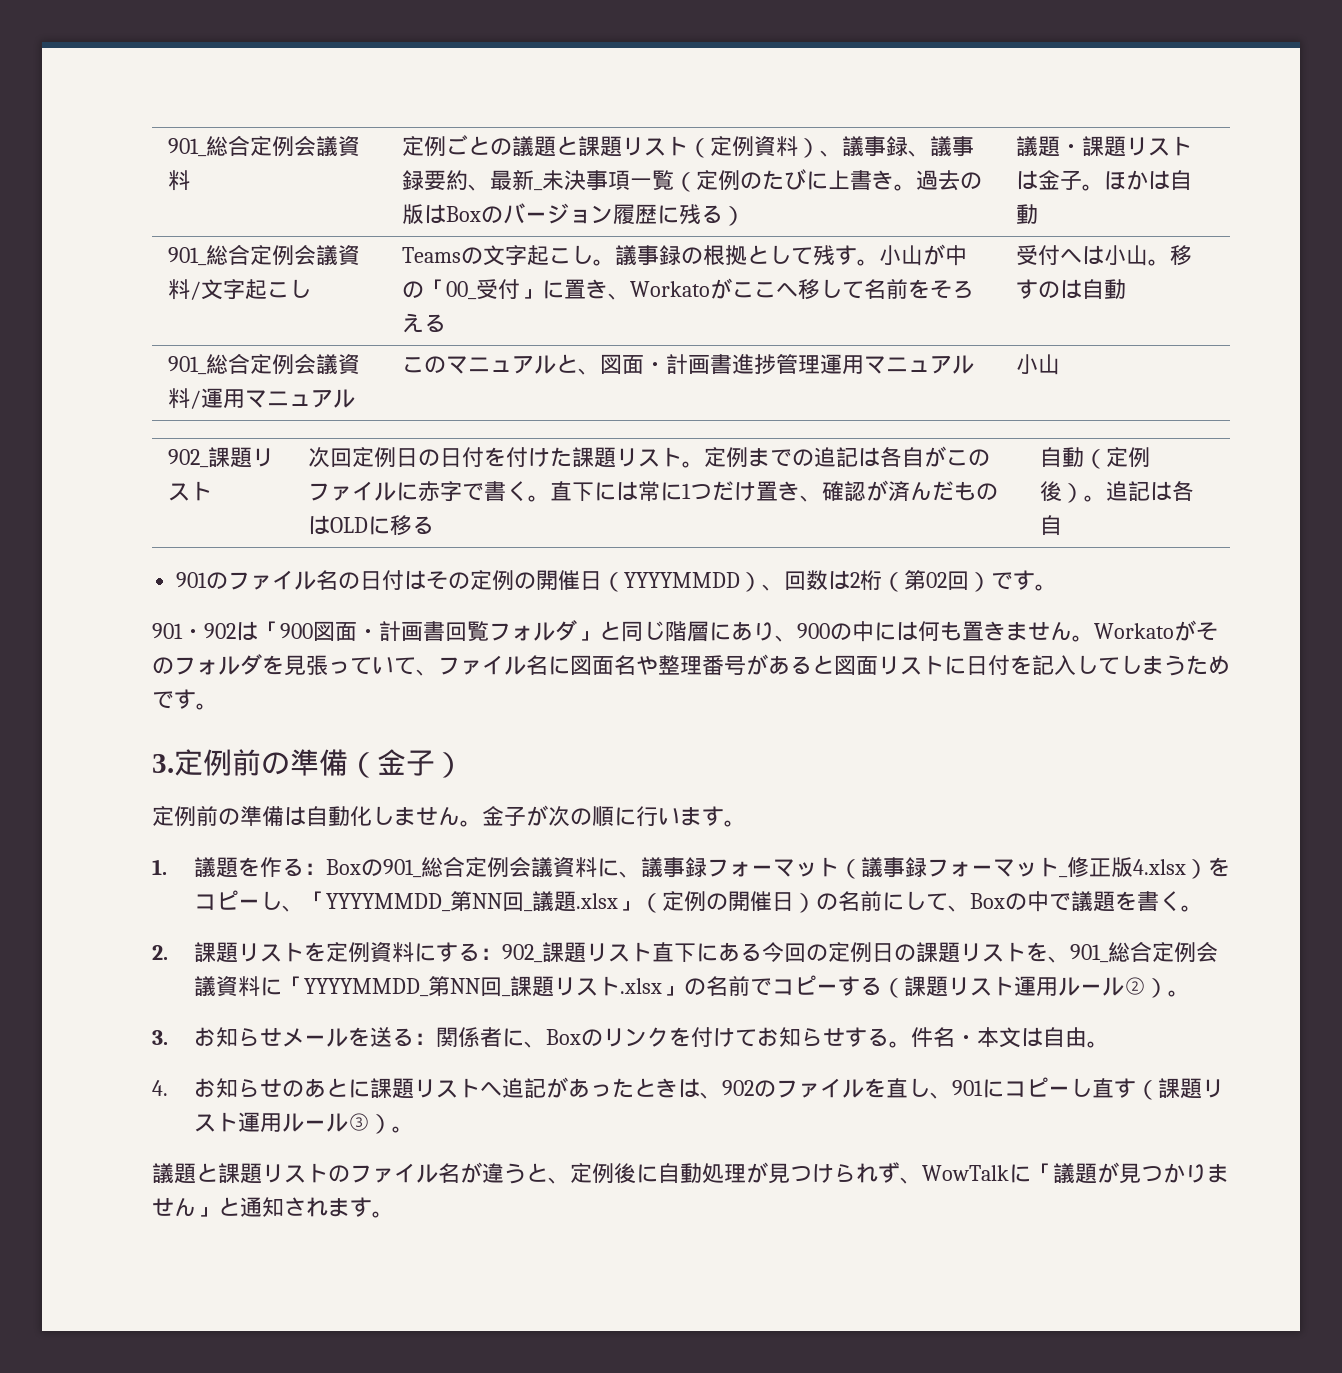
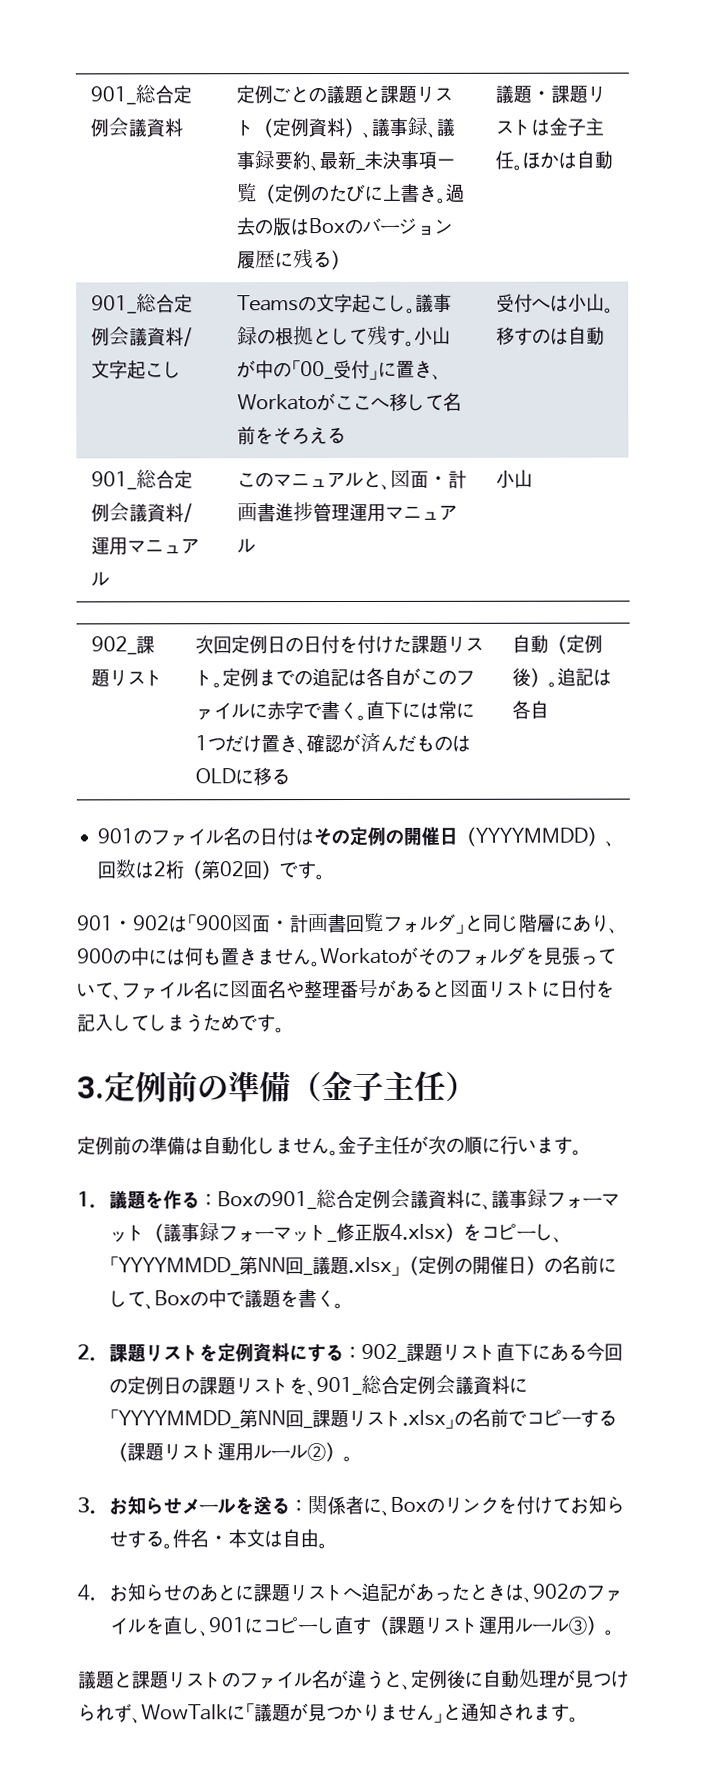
- 議題・課題リストは金子。
+ 議題・課題リストは金子主任。
- 3.定例前の準備（金子）
+ 3.定例前の準備（金子主任）
- 金子が次の順に行います。
+ 金子主任が次の順に行います。

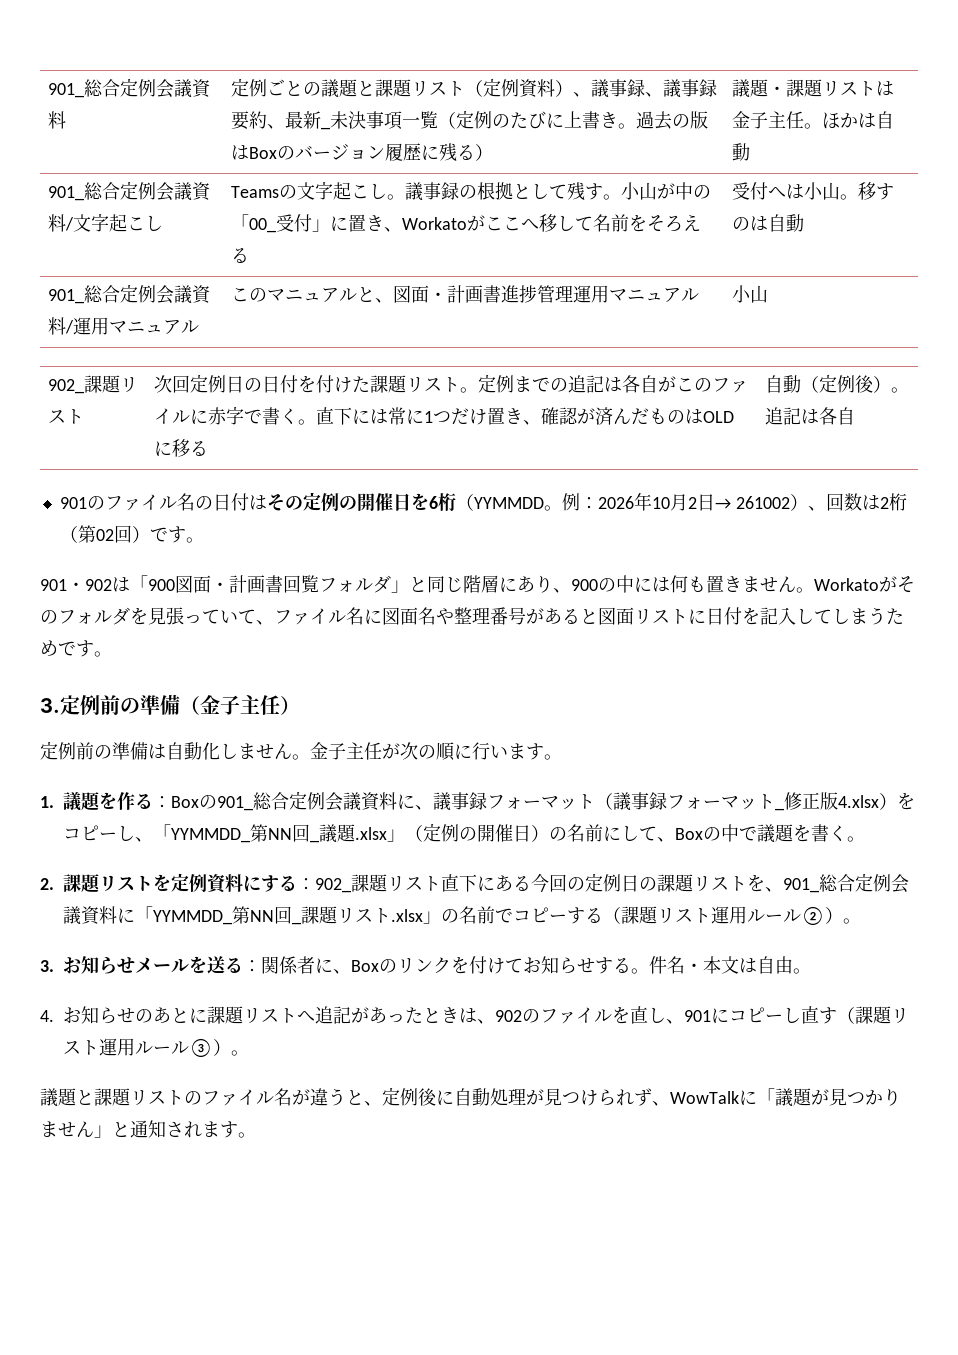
- 901のファイル名の日付はその定例の開催日（YYYYMMDD）、回数は2桁（第02回）です。
+ 901のファイル名の日付はその定例の開催日を6桁（YYMMDD。例：2026年10月2日→ 261002）、回数は2桁（第02回）です。
- 1.議題を作る：Boxの901_総合定例会議資料に、議事録フォーマット（議事録フォーマット_修正版4.xlsx）をコピーし、「YYYYMMDD_第NN回_議題.xlsx」（定例の開催日）の名前にして、Boxの中で議題を書く。
+ 1.議題を作る：Boxの901_総合定例会議資料に、議事録フォーマット（議事録フォーマット_修正版4.xlsx）をコピーし、「YYMMDD_第NN回_議題.xlsx」（定例の開催日）の名前にして、Boxの中で議題を書く。
- 2.課題リストを定例資料にする：902_課題リスト直下にある今回の定例日の課題リストを、901_総合定例会議資料に「YYYYMMDD_第NN回_課題リスト.xlsx」の名前でコピーする（課題リスト運用ルール②）。
+ 2.課題リストを定例資料にする：902_課題リスト直下にある今回の定例日の課題リストを、901_総合定例会議資料に「YYMMDD_第NN回_課題リスト.xlsx」の名前でコピーする（課題リスト運用ルール②）。

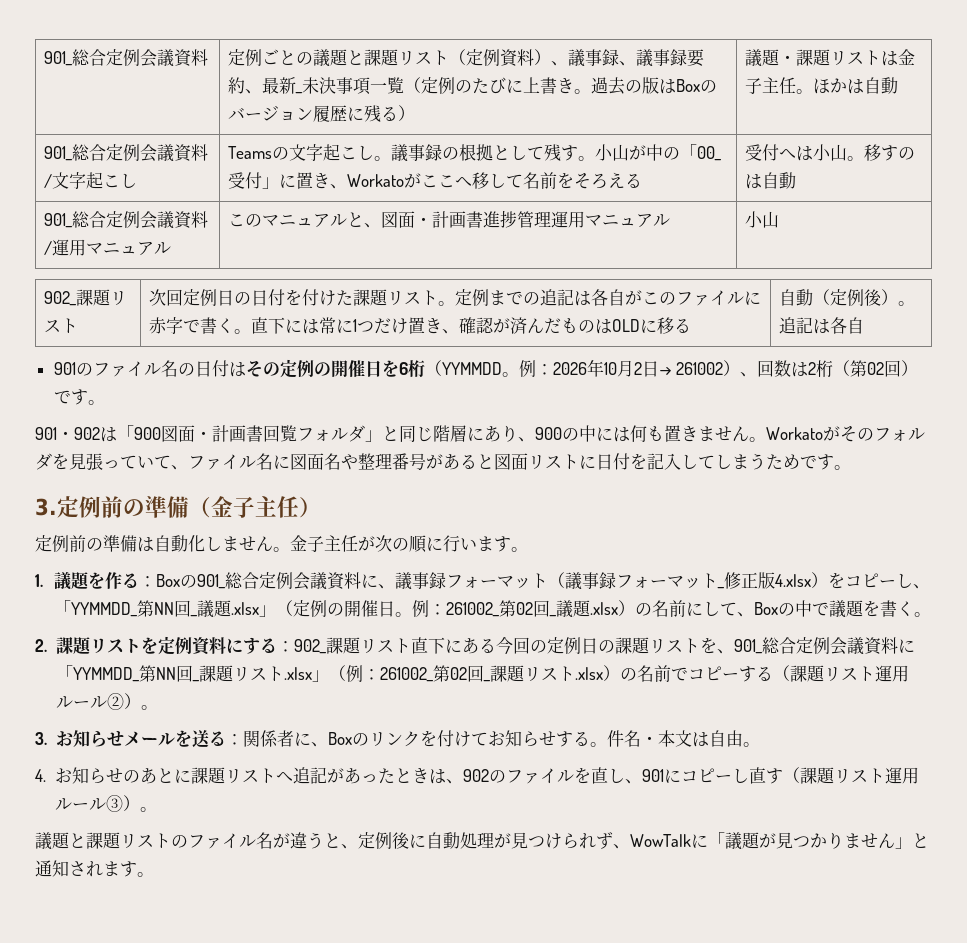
- 1.議題を作る：Boxの901_総合定例会議資料に、議事録フォーマット（議事録フォーマット_修正版4.xlsx）をコピーし、「YYMMDD_第NN回_議題.xlsx」（定例の開催日）の名前にして、Boxの中で議題を書く。
+ 1.議題を作る：Boxの901_総合定例会議資料に、議事録フォーマット（議事録フォーマット_修正版4.xlsx）をコピーし、「YYMMDD_第NN回_議題.xlsx」（定例の開催日。例：261002_第02回_議題.xlsx）の名前にして、Boxの中で議題を書く。
- 2.課題リストを定例資料にする：902_課題リスト直下にある今回の定例日の課題リストを、901_総合定例会議資料に「YYMMDD_第NN回_課題リスト.xlsx」の名前でコピーする（課題リスト運用ルール②）。
+ 2.課題リストを定例資料にする：902_課題リスト直下にある今回の定例日の課題リストを、901_総合定例会議資料に「YYMMDD_第NN回_課題リスト.xlsx」（例：261002_第02回_課題リスト.xlsx）の名前でコピーする（課題リスト運用ルール②）。

